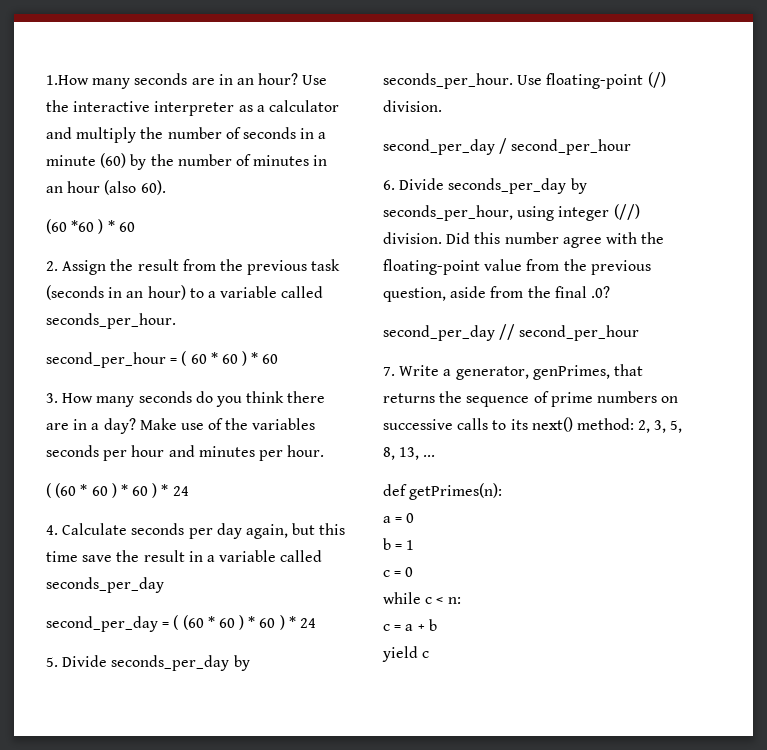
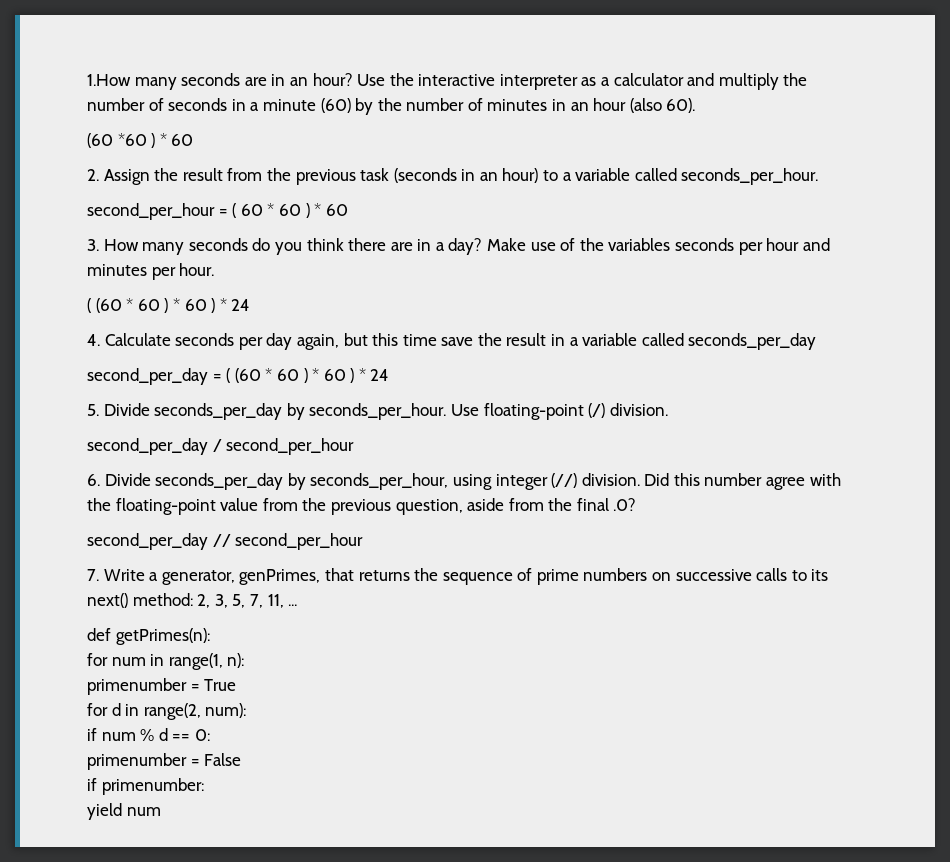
- 7. Write a generator, genPrimes, that returns the sequence of prime numbers on successive calls to its next() method: 2, 3, 5, 8, 13, ...
+ 7. Write a generator, genPrimes, that returns the sequence of prime numbers on successive calls to its next() method: 2, 3, 5, 7, 11, ...
- a = 0
- b = 1
- c = 0
- while c < n:
- c = a + b
+ for num in range(1, n):
+ primenumber = True
+ for d in range(2, num):
+ if num % d == 0:
+ primenumber = False
+ if primenumber:
- yield c
+ yield num

